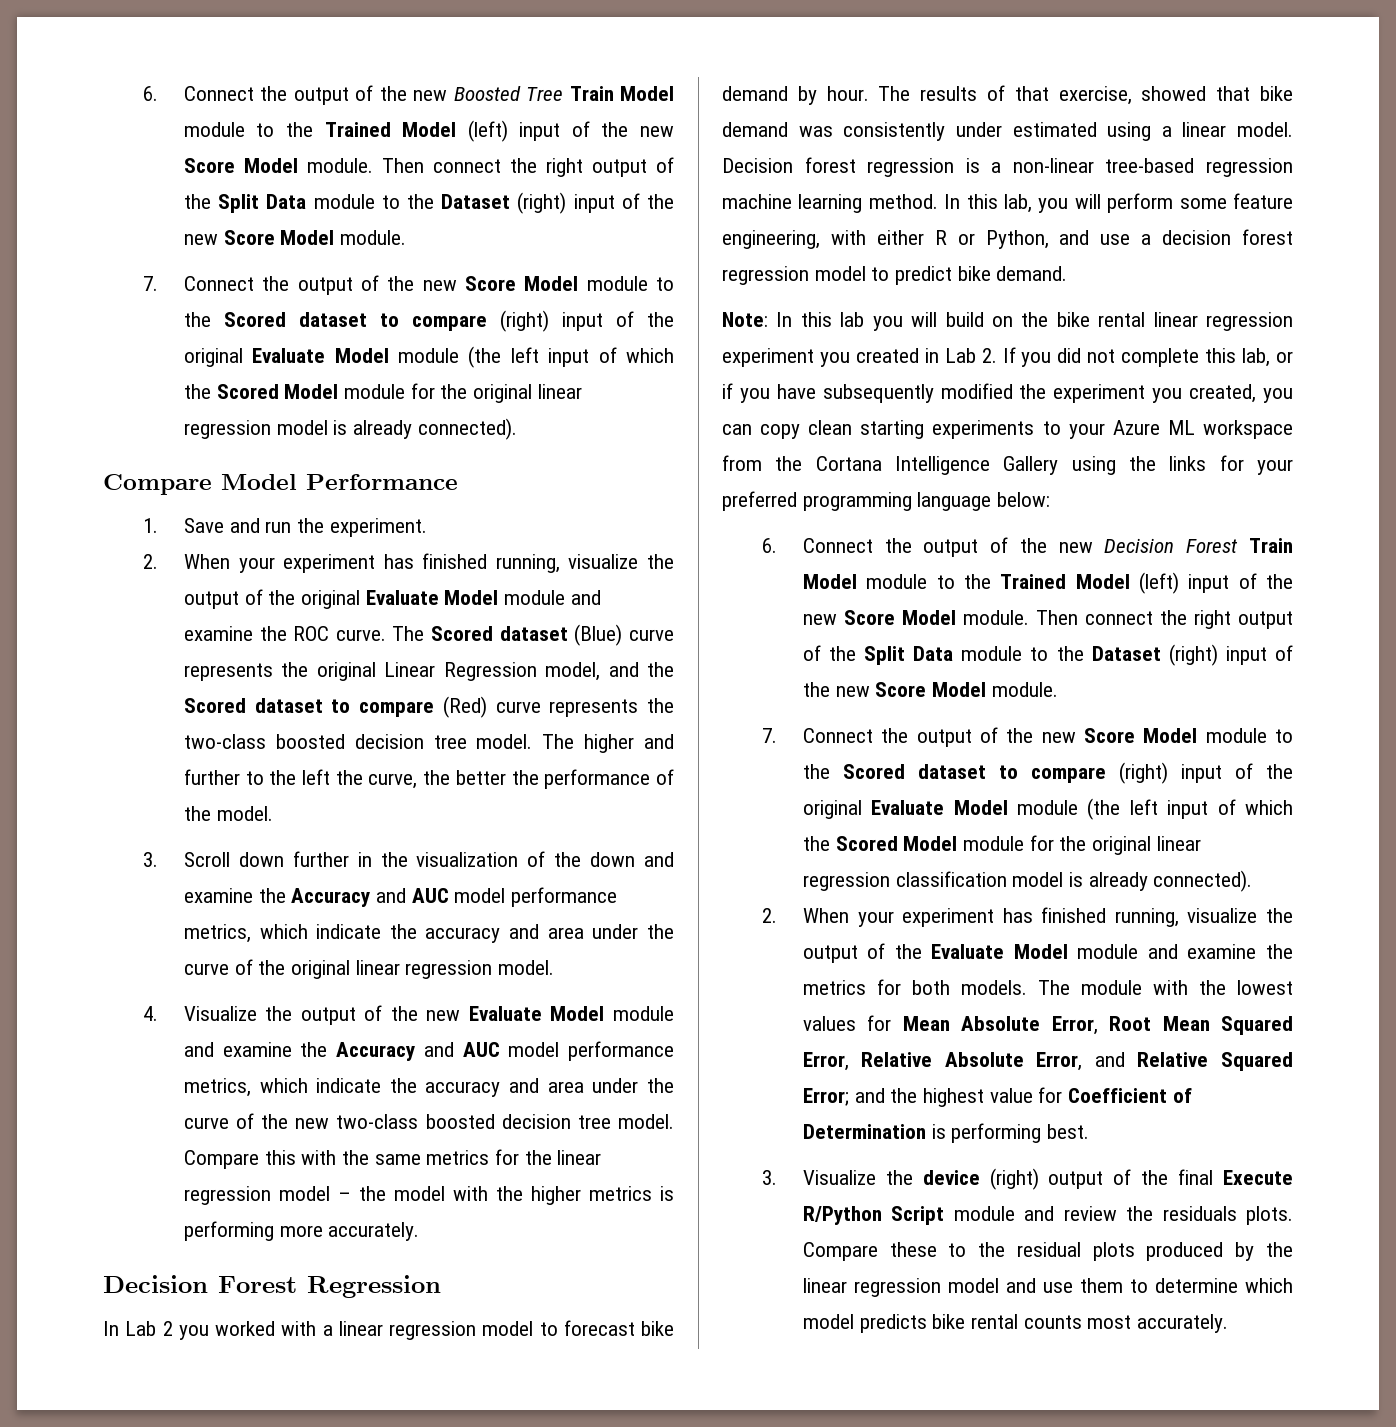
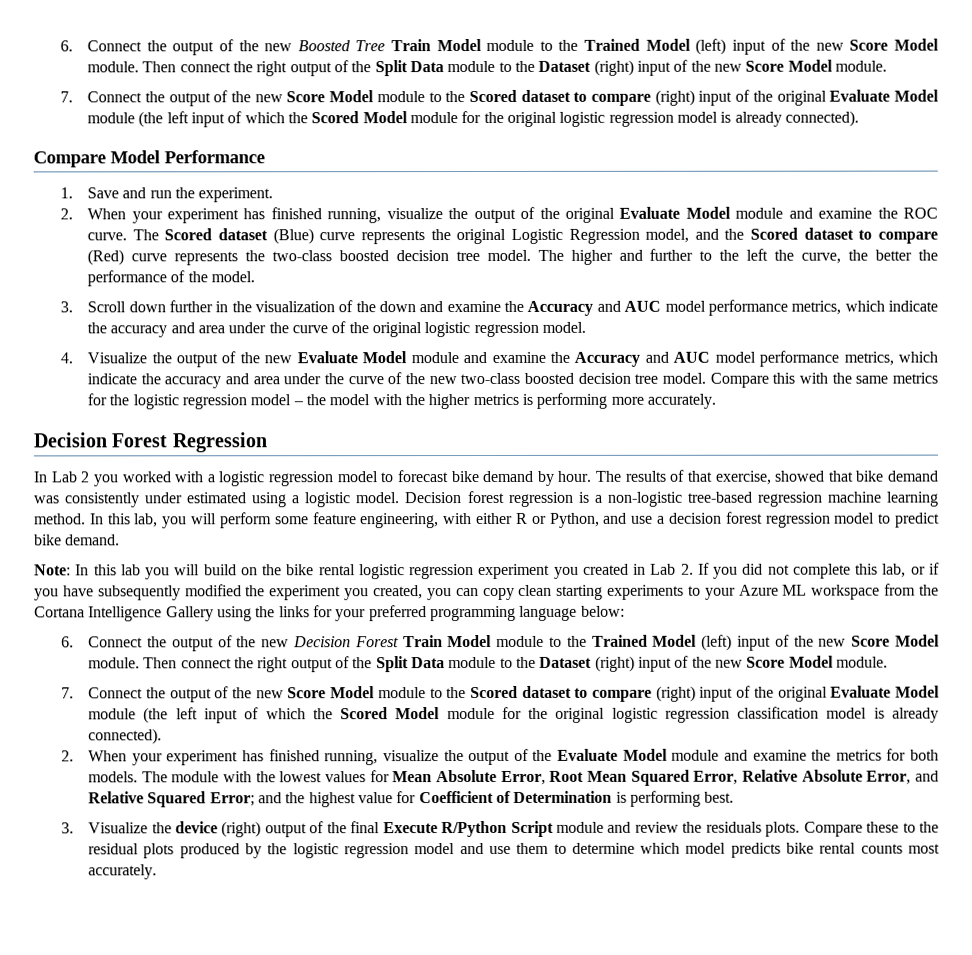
- 7. Connect the output of the new Score Model module to the Scored dataset to compare (right) input of the original Evaluate Model module (the left input of which the Scored Model module for the original linear regression model is already connected).
+ 7. Connect the output of the new Score Model module to the Scored dataset to compare (right) input of the original Evaluate Model module (the left input of which the Scored Model module for the original logistic regression model is already connected).
- The Scored dataset (Blue) curve represents the original Linear Regression model, and the Scored dataset to compare (Red) curve represents the two-class boosted decision tree model.
+ The Scored dataset (Blue) curve represents the original Logistic Regression model, and the Scored dataset to compare (Red) curve represents the two-class boosted decision tree model.
- 3. Scroll down further in the visualization of the down and examine the Accuracy and AUC model performance metrics, which indicate the accuracy and area under the curve of the original linear regression model.
+ 3. Scroll down further in the visualization of the down and examine the Accuracy and AUC model performance metrics, which indicate the accuracy and area under the curve of the original logistic regression model.
- Compare this with the same metrics for the linear regression model – the model with the higher metrics is performing more accurately.
+ Compare this with the same metrics for the logistic regression model – the model with the higher metrics is performing more accurately.
- In Lab 2 you worked with a linear regression model to forecast bike demand by hour.
+ In Lab 2 you worked with a logistic regression model to forecast bike demand by hour.
- The results of that exercise, showed that bike demand was consistently under estimated using a linear model.
+ The results of that exercise, showed that bike demand was consistently under estimated using a logistic model.
- Decision forest regression is a non-linear tree-based regression machine learning method.
+ Decision forest regression is a non-logistic tree-based regression machine learning method.
- Note: In this lab you will build on the bike rental linear regression experiment you created in Lab 2. If you did not complete this lab, or if you have subsequently modified the experiment you created, you can copy clean starting experiments to your Azure ML workspace from the Cortana Intelligence Gallery using the links for your preferred programming language below:
+ Note: In this lab you will build on the bike rental logistic regression experiment you created in Lab 2. If you did not complete this lab, or if you have subsequently modified the experiment you created, you can copy clean starting experiments to your Azure ML workspace from the Cortana Intelligence Gallery using the links for your preferred programming language below:
- 7. Connect the output of the new Score Model module to the Scored dataset to compare (right) input of the original Evaluate Model module (the left input of which the Scored Model module for the original linear regression classification model is already connected).
+ 7. Connect the output of the new Score Model module to the Scored dataset to compare (right) input of the original Evaluate Model module (the left input of which the Scored Model module for the original logistic regression classification model is already connected).
- Compare these to the residual plots produced by the linear regression model and use them to determine which model predicts bike rental counts most accurately.
+ Compare these to the residual plots produced by the logistic regression model and use them to determine which model predicts bike rental counts most accurately.

